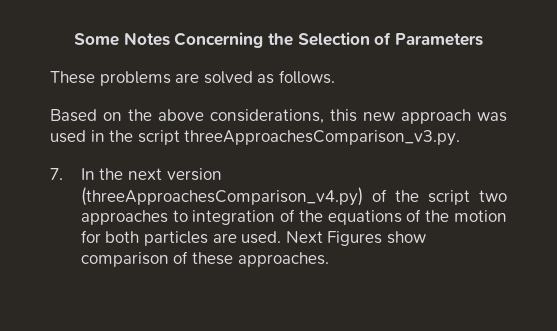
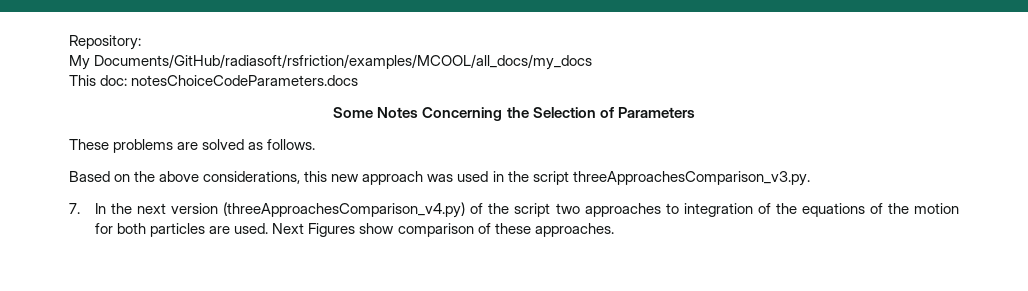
+ Repository:
+ My Documents/GitHub/radiasoft/rsfriction/examples/MCOOL/all_docs/my_docs
+ This doc: notesChoiceCodeParameters.docs

